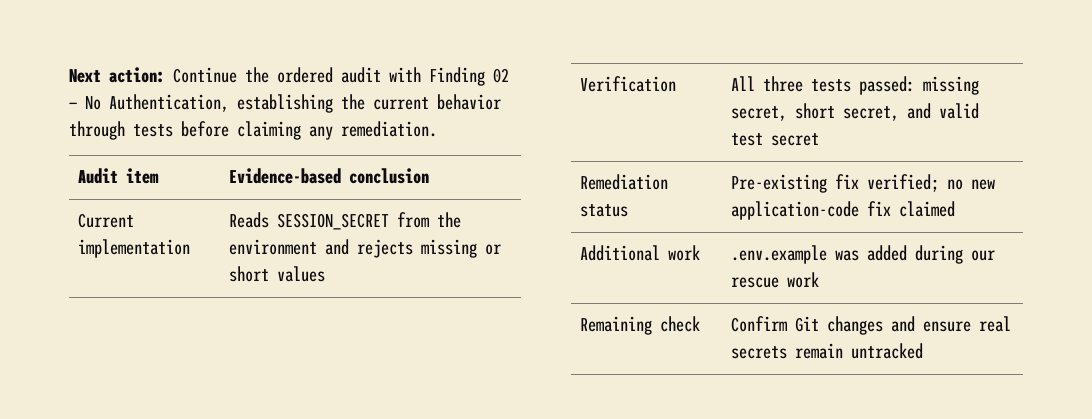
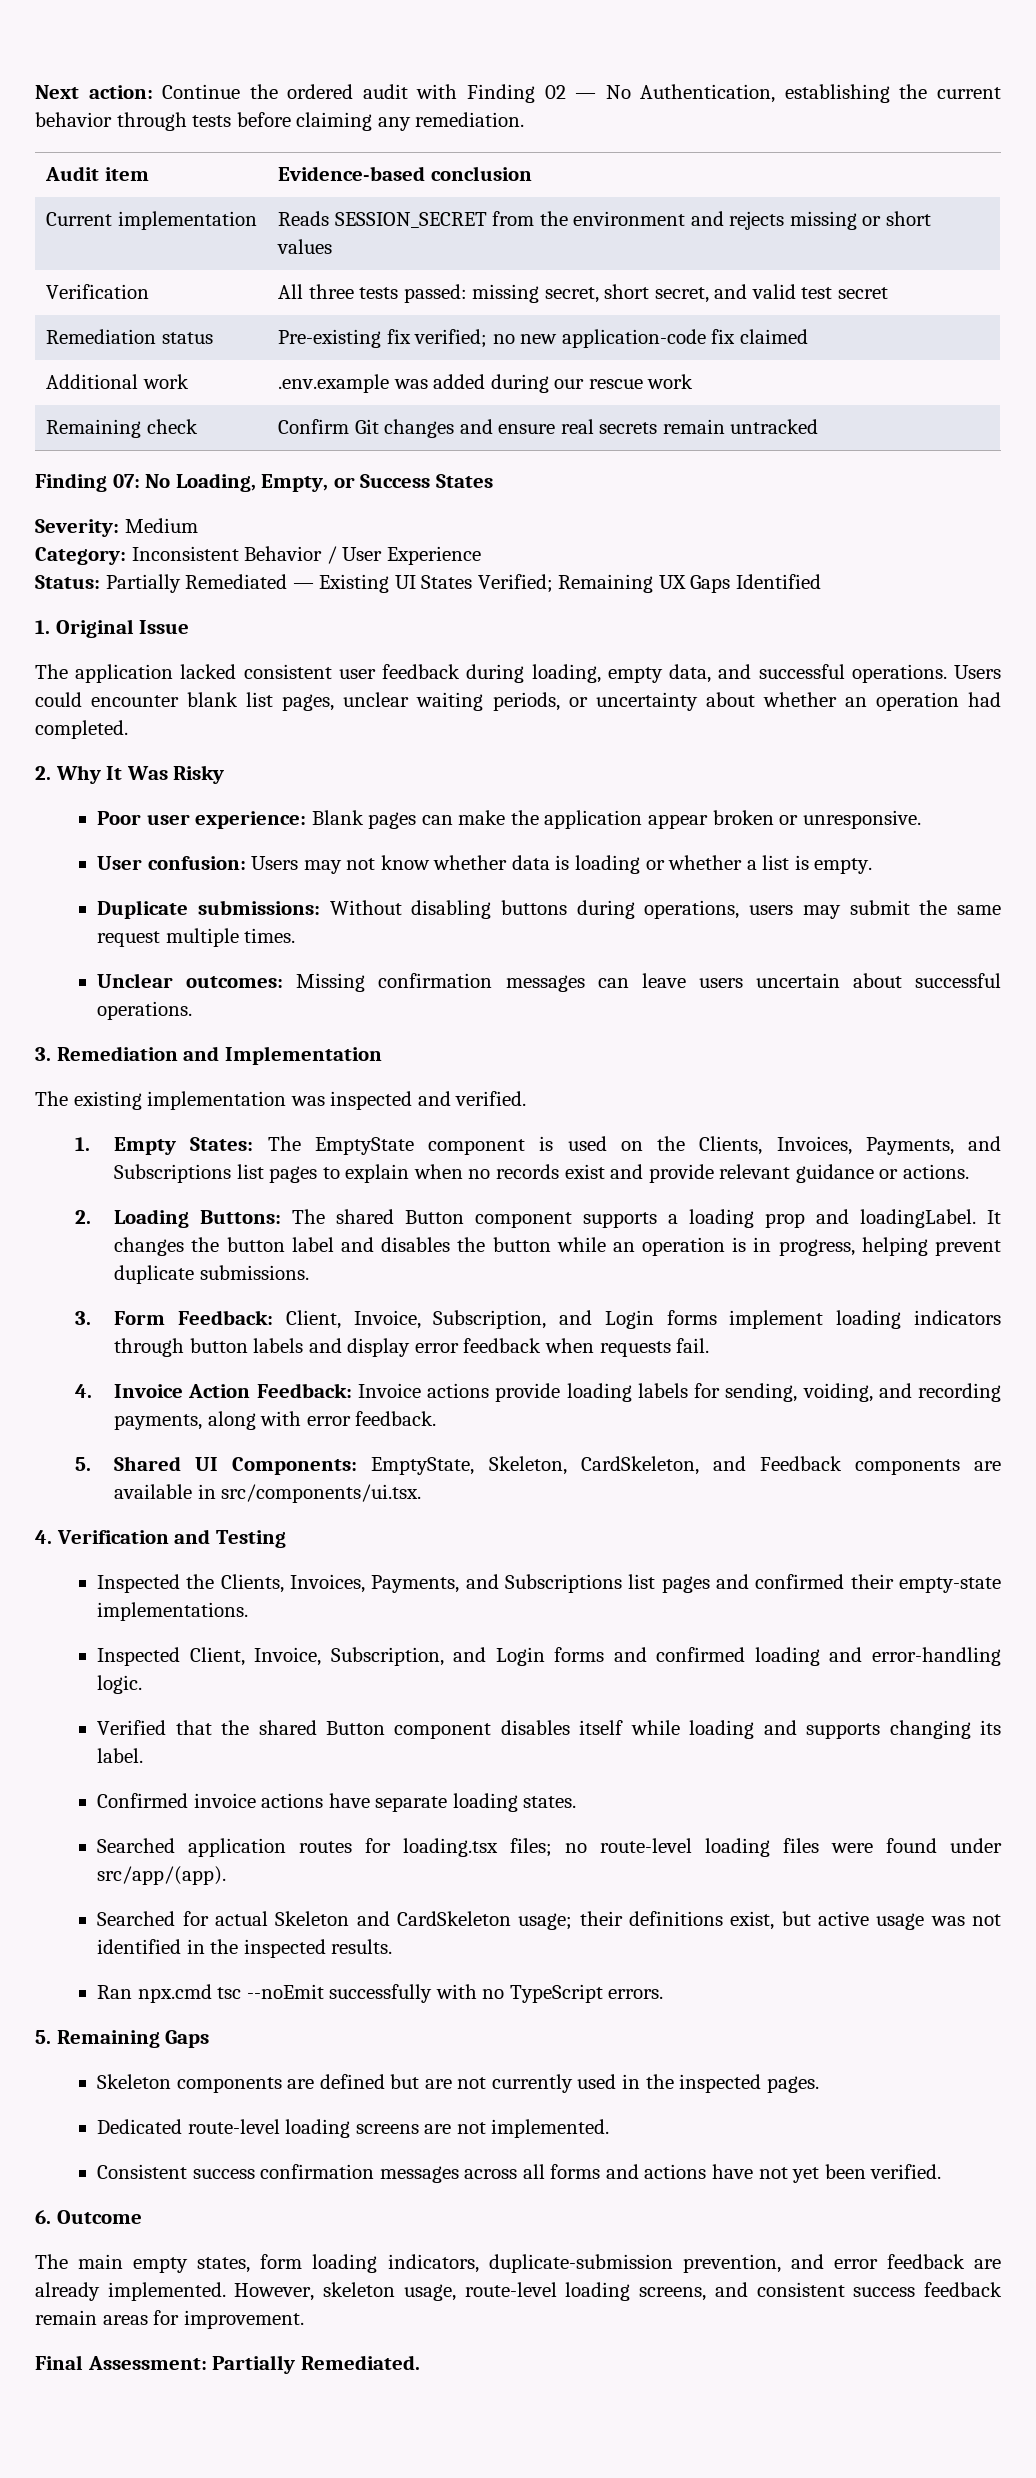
+ Finding 07: No Loading, Empty, or Success States
+ Severity: Medium
+ Category: Inconsistent Behavior / User Experience
+ Status: Partially Remediated — Existing UI States Verified; Remaining UX Gaps Identified
+ 1. Original Issue
+ The application lacked consistent user feedback during loading, empty data, and successful operations. Users could encounter blank list pages, unclear waiting periods, or uncertainty about whether an operation had completed.
+ 2. Why It Was Risky
+ Poor user experience: Blank pages can make the application appear broken or unresponsive.
+ User confusion: Users may not know whether data is loading or whether a list is empty.
+ Duplicate submissions: Without disabling buttons during operations, users may submit the same request multiple times.
+ Unclear outcomes: Missing confirmation messages can leave users uncertain about successful operations.
+ 3. Remediation and Implementation
+ The existing implementation was inspected and verified.
+ 1. Empty States: The EmptyState component is used on the Clients, Invoices, Payments, and Subscriptions list pages to explain when no records exist and provide relevant guidance or actions.
+ 2. Loading Buttons: The shared Button component supports a loading prop and loadingLabel. It changes the button label and disables the button while an operation is in progress, helping prevent duplicate submissions.
+ 3. Form Feedback: Client, Invoice, Subscription, and Login forms implement loading indicators through button labels and display error feedback when requests fail.
+ 4. Invoice Action Feedback: Invoice actions provide loading labels for sending, voiding, and recording payments, along with error feedback.
+ 5. Shared UI Components: EmptyState, Skeleton, CardSkeleton, and Feedback components are available in src/components/ui.tsx.
+ 4. Verification and Testing
+ Inspected the Clients, Invoices, Payments, and Subscriptions list pages and confirmed their empty-state implementations.
+ Inspected Client, Invoice, Subscription, and Login forms and confirmed loading and error-handling logic.
+ Verified that the shared Button component disables itself while loading and supports changing its label.
+ Confirmed invoice actions have separate loading states.
+ Searched application routes for loading.tsx files; no route-level loading files were found under src/app/(app).
+ Searched for actual Skeleton and CardSkeleton usage; their definitions exist, but active usage was not identified in the inspected results.
+ Ran npx.cmd tsc --noEmit successfully with no TypeScript errors.
+ 5. Remaining Gaps
+ Skeleton components are defined but are not currently used in the inspected pages.
+ Dedicated route-level loading screens are not implemented.
+ Consistent success confirmation messages across all forms and actions have not yet been verified.
+ 6. Outcome
+ The main empty states, form loading indicators, duplicate-submission prevention, and error feedback are already implemented. However, skeleton usage, route-level loading screens, and consistent success feedback remain areas for improvement.
+ Final Assessment: Partially Remediated.

